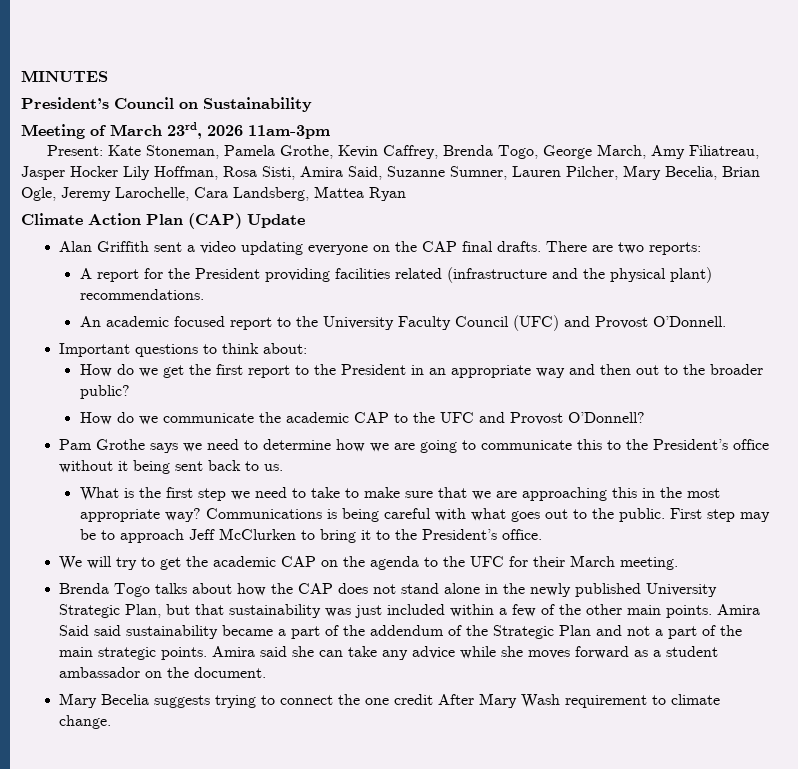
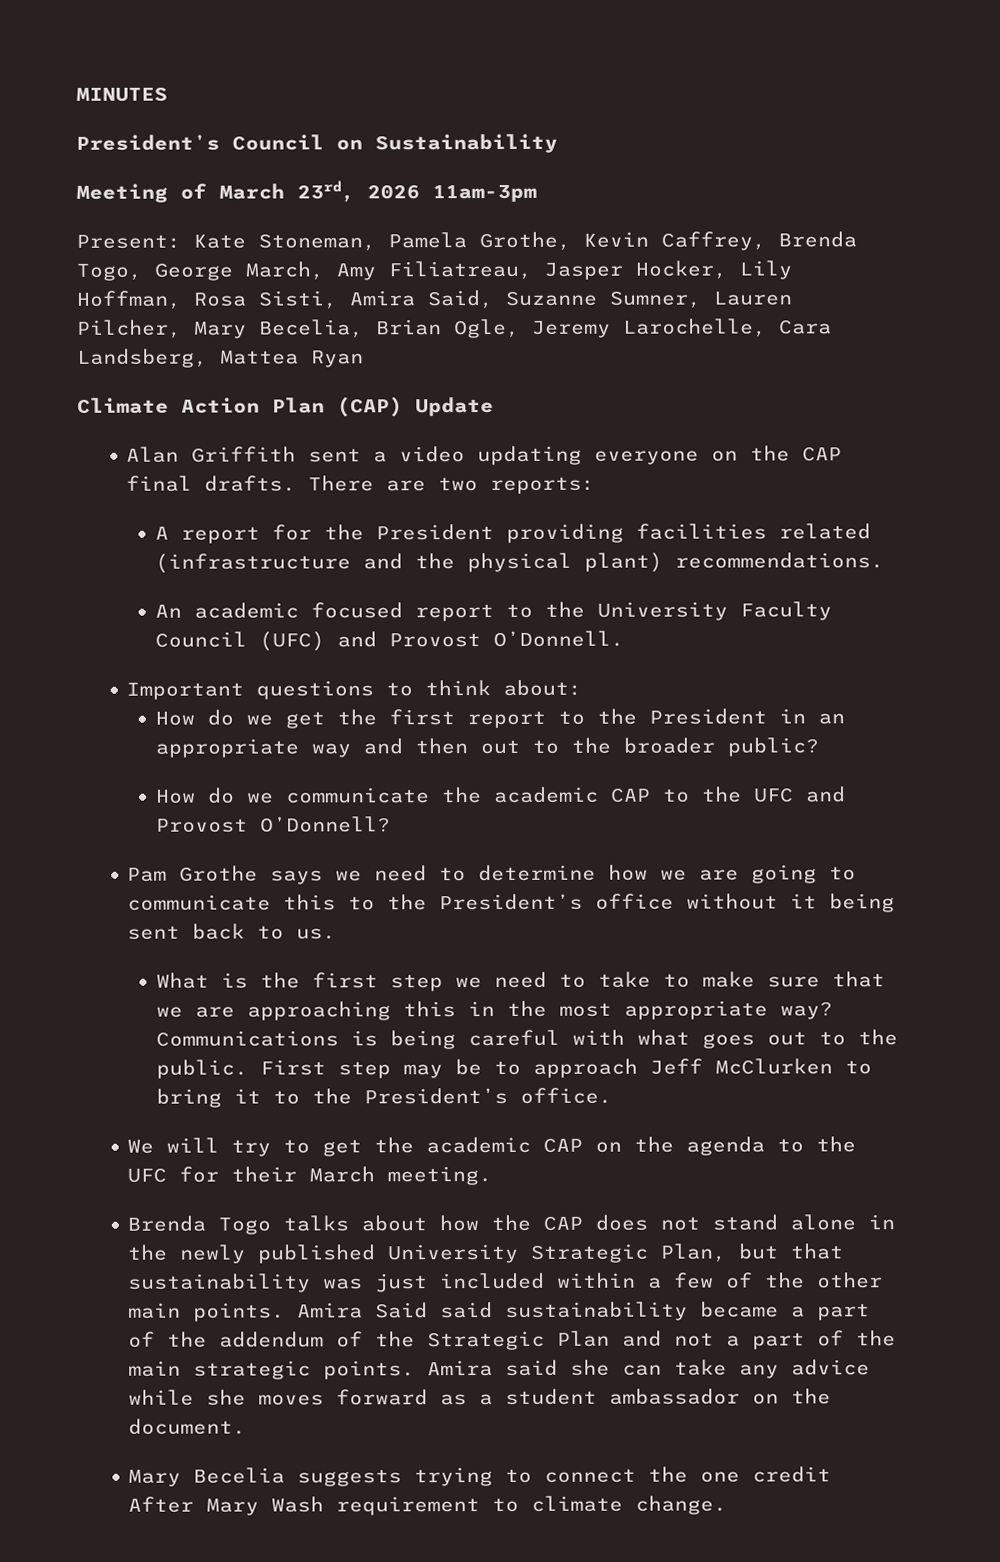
- Present: Kate Stoneman, Pamela Grothe, Kevin Caffrey, Brenda Togo, George March, Amy Filiatreau, Jasper Hocker Lily Hoffman, Rosa Sisti, Amira Said, Suzanne Sumner, Lauren Pilcher, Mary Becelia, Brian Ogle, Jeremy Larochelle, Cara Landsberg, Mattea Ryan
+ Present: Kate Stoneman, Pamela Grothe, Kevin Caffrey, Brenda Togo, George March, Amy Filiatreau, Jasper Hocker, Lily Hoffman, Rosa Sisti, Amira Said, Suzanne Sumner, Lauren Pilcher, Mary Becelia, Brian Ogle, Jeremy Larochelle, Cara Landsberg, Mattea Ryan

